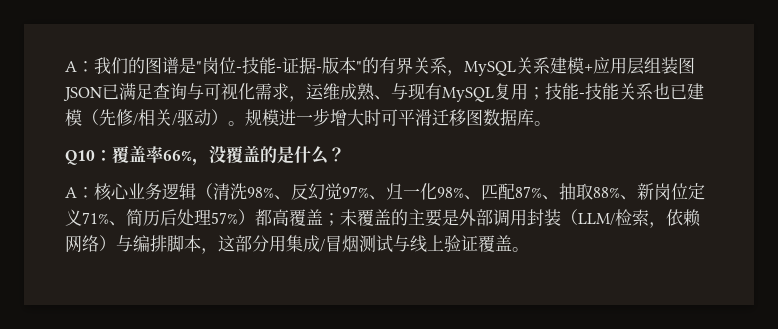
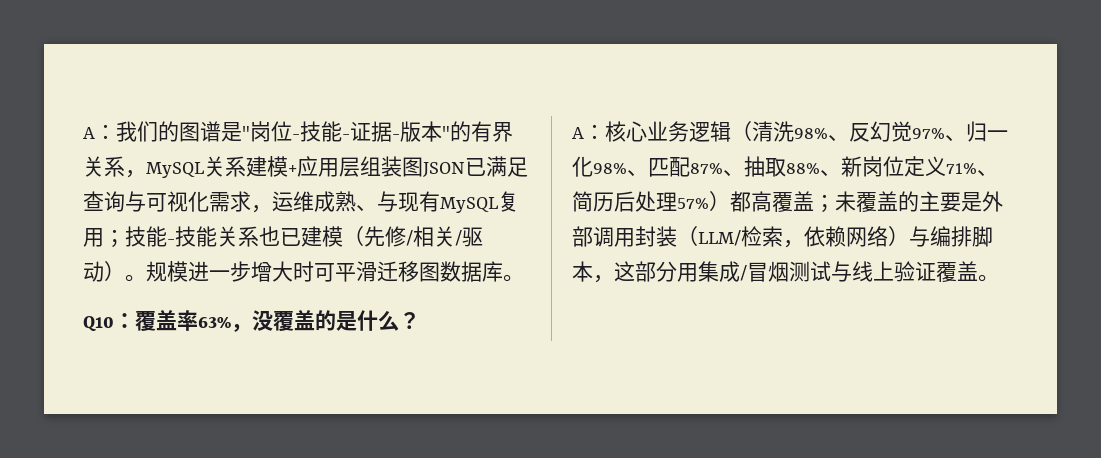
- Q10：覆盖率66%，没覆盖的是什么？
+ Q10：覆盖率63%，没覆盖的是什么？

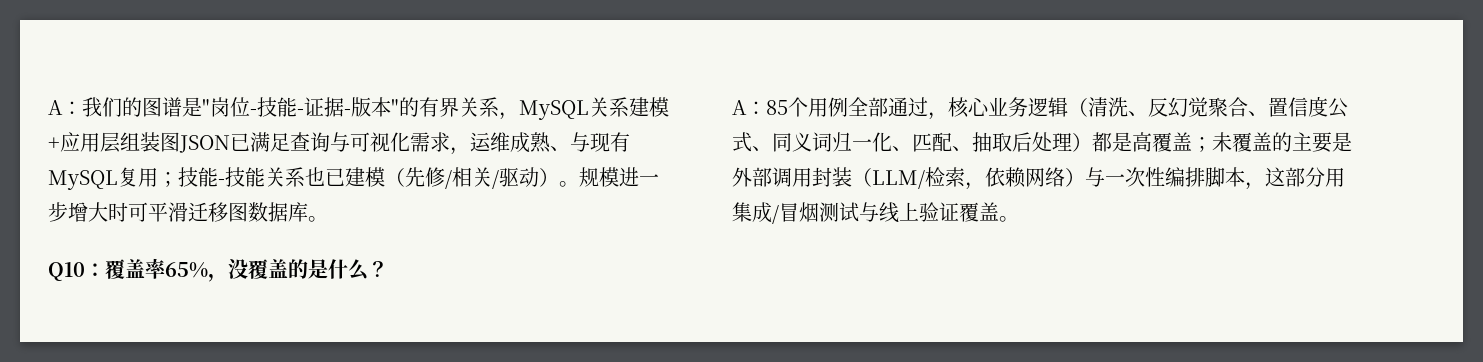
- Q10：覆盖率63%，没覆盖的是什么？
+ Q10：覆盖率65%，没覆盖的是什么？
- A：核心业务逻辑（清洗98%、反幻觉97%、归一化98%、匹配87%、抽取88%、新岗位定义71%、简历后处理57%）都高覆盖；未覆盖的主要是外部调用封装（LLM/检索，依赖网络）与编排脚本，这部分用集成/冒烟测试与线上验证覆盖。
+ A：85个用例全部通过，核心业务逻辑（清洗、反幻觉聚合、置信度公式、同义词归一化、匹配、抽取后处理）都是高覆盖；未覆盖的主要是外部调用封装（LLM/检索，依赖网络）与一次性编排脚本，这部分用集成/冒烟测试与线上验证覆盖。

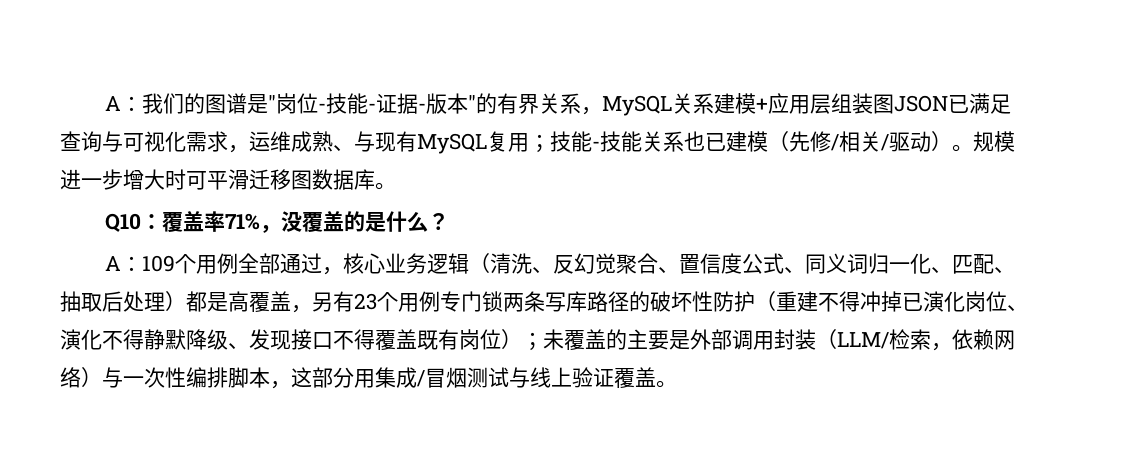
- Q10：覆盖率65%，没覆盖的是什么？
+ Q10：覆盖率71%，没覆盖的是什么？
- A：85个用例全部通过，核心业务逻辑（清洗、反幻觉聚合、置信度公式、同义词归一化、匹配、抽取后处理）都是高覆盖；未覆盖的主要是外部调用封装（LLM/检索，依赖网络）与一次性编排脚本，这部分用集成/冒烟测试与线上验证覆盖。
+ A：109个用例全部通过，核心业务逻辑（清洗、反幻觉聚合、置信度公式、同义词归一化、匹配、抽取后处理）都是高覆盖，另有23个用例专门锁两条写库路径的破坏性防护（重建不得冲掉已演化岗位、演化不得静默降级、发现接口不得覆盖既有岗位）；未覆盖的主要是外部调用封装（LLM/检索，依赖网络）与一次性编排脚本，这部分用集成/冒烟测试与线上验证覆盖。

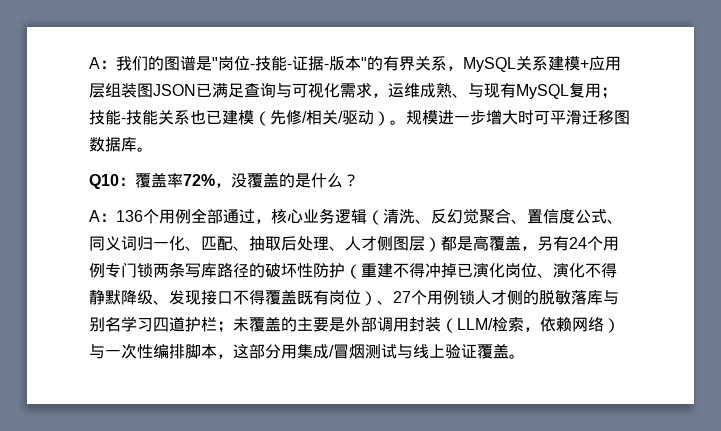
- Q10：覆盖率71%，没覆盖的是什么？
+ Q10：覆盖率72%，没覆盖的是什么？
- 109个用例全部通过，核心业务逻辑（清洗、反幻觉聚合、置信度公式、同义词归一化、匹配、抽取后处理）都是高覆盖，另有23个用例专门锁两条写库路径的破坏性防护（重建不得冲掉已演化岗位、演化不得静默降级、发现接口不得覆盖既有岗位）；
+ 136个用例全部通过，核心业务逻辑（清洗、反幻觉聚合、置信度公式、同义词归一化、匹配、抽取后处理、人才侧图层）都是高覆盖，另有24个用例专门锁两条写库路径的破坏性防护（重建不得冲掉已演化岗位、演化不得静默降级、发现接口不得覆盖既有岗位）、27个用例锁人才侧的脱敏落库与别名学习四道护栏；

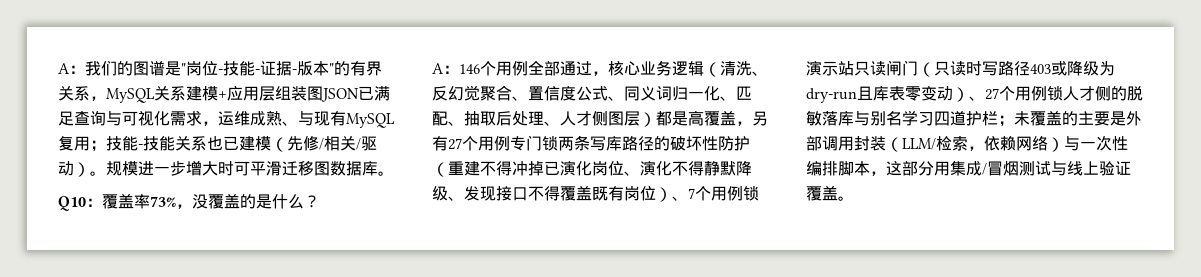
- Q10：覆盖率72%，没覆盖的是什么？
+ Q10：覆盖率73%，没覆盖的是什么？
- 136个用例全部通过，核心业务逻辑（清洗、反幻觉聚合、置信度公式、同义词归一化、匹配、抽取后处理、人才侧图层）都是高覆盖，另有24个用例专门锁两条写库路径的破坏性防护（重建不得冲掉已演化岗位、演化不得静默降级、发现接口不得覆盖既有岗位）、27个用例锁人才侧的脱敏落库与别名学习四道护栏；
+ 146个用例全部通过，核心业务逻辑（清洗、反幻觉聚合、置信度公式、同义词归一化、匹配、抽取后处理、人才侧图层）都是高覆盖，另有27个用例专门锁两条写库路径的破坏性防护（重建不得冲掉已演化岗位、演化不得静默降级、发现接口不得覆盖既有岗位）、7个用例锁演示站只读闸门（只读时写路径403或降级为dry-run且库表零变动）、27个用例锁人才侧的脱敏落库与别名学习四道护栏；

